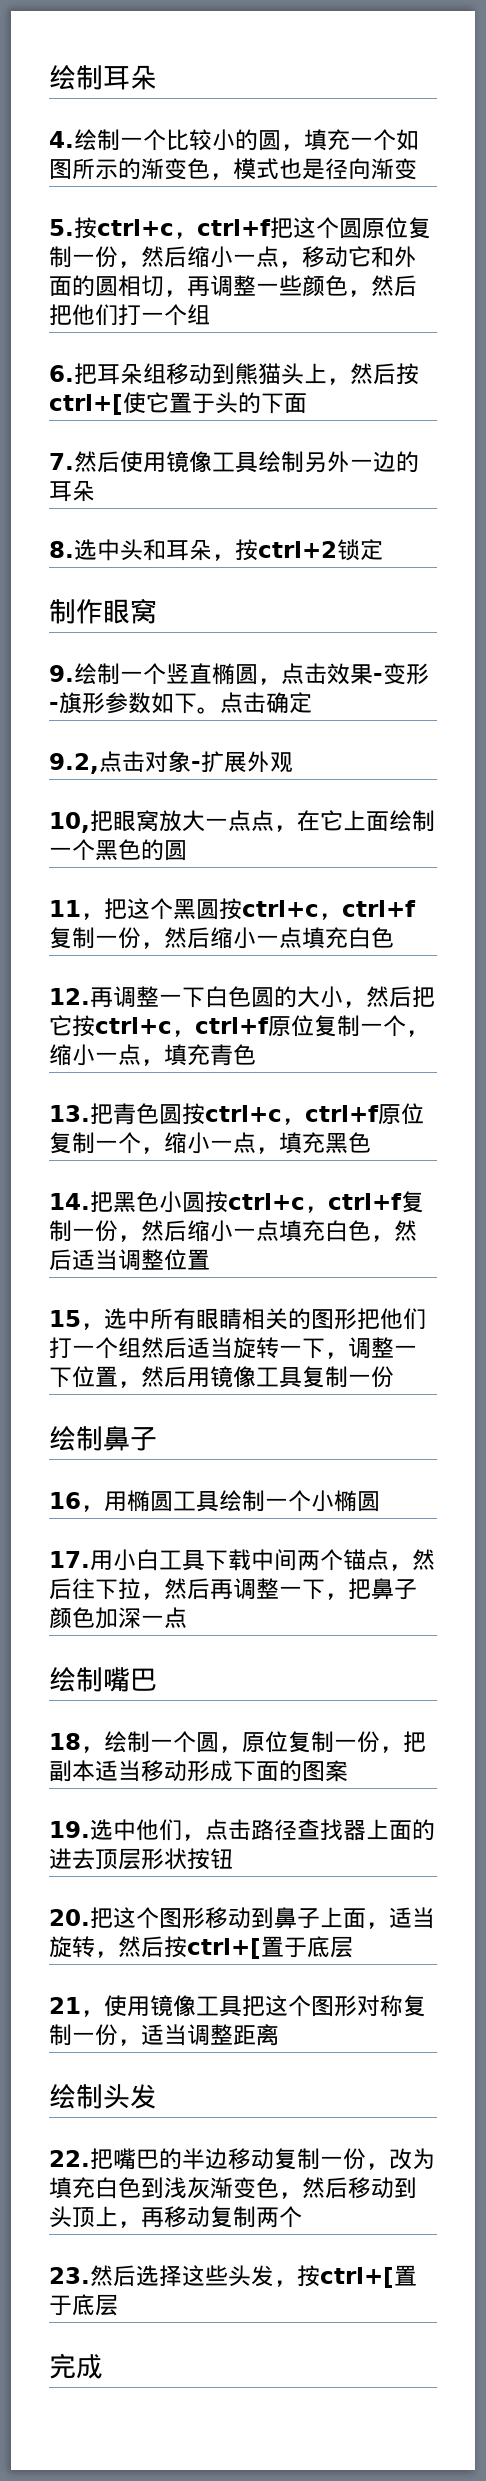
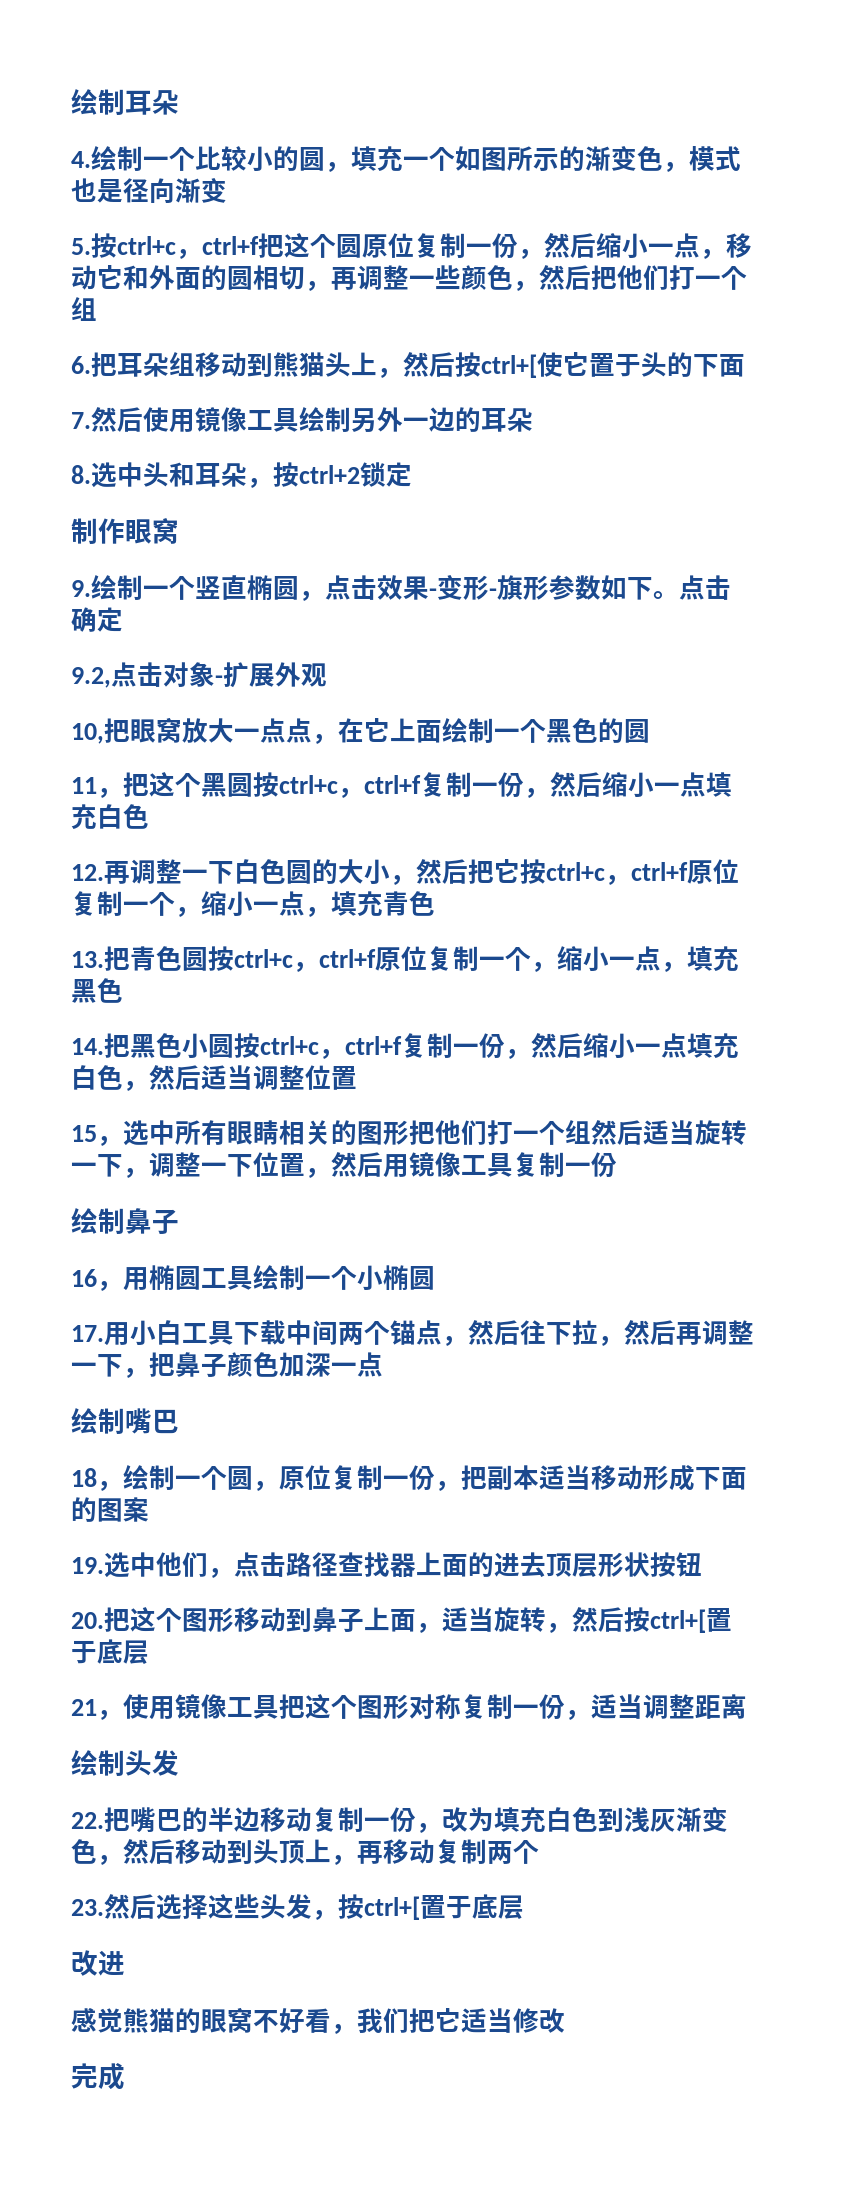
+ 改进
+ 感觉熊猫的眼窝不好看，我们把它适当修改

